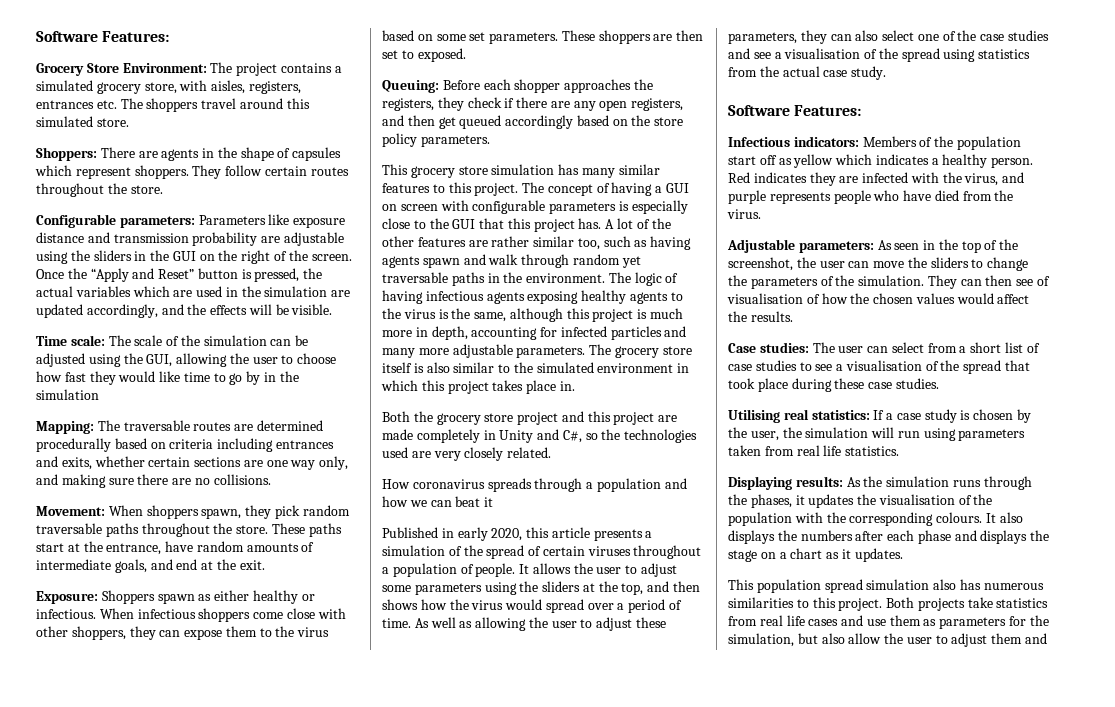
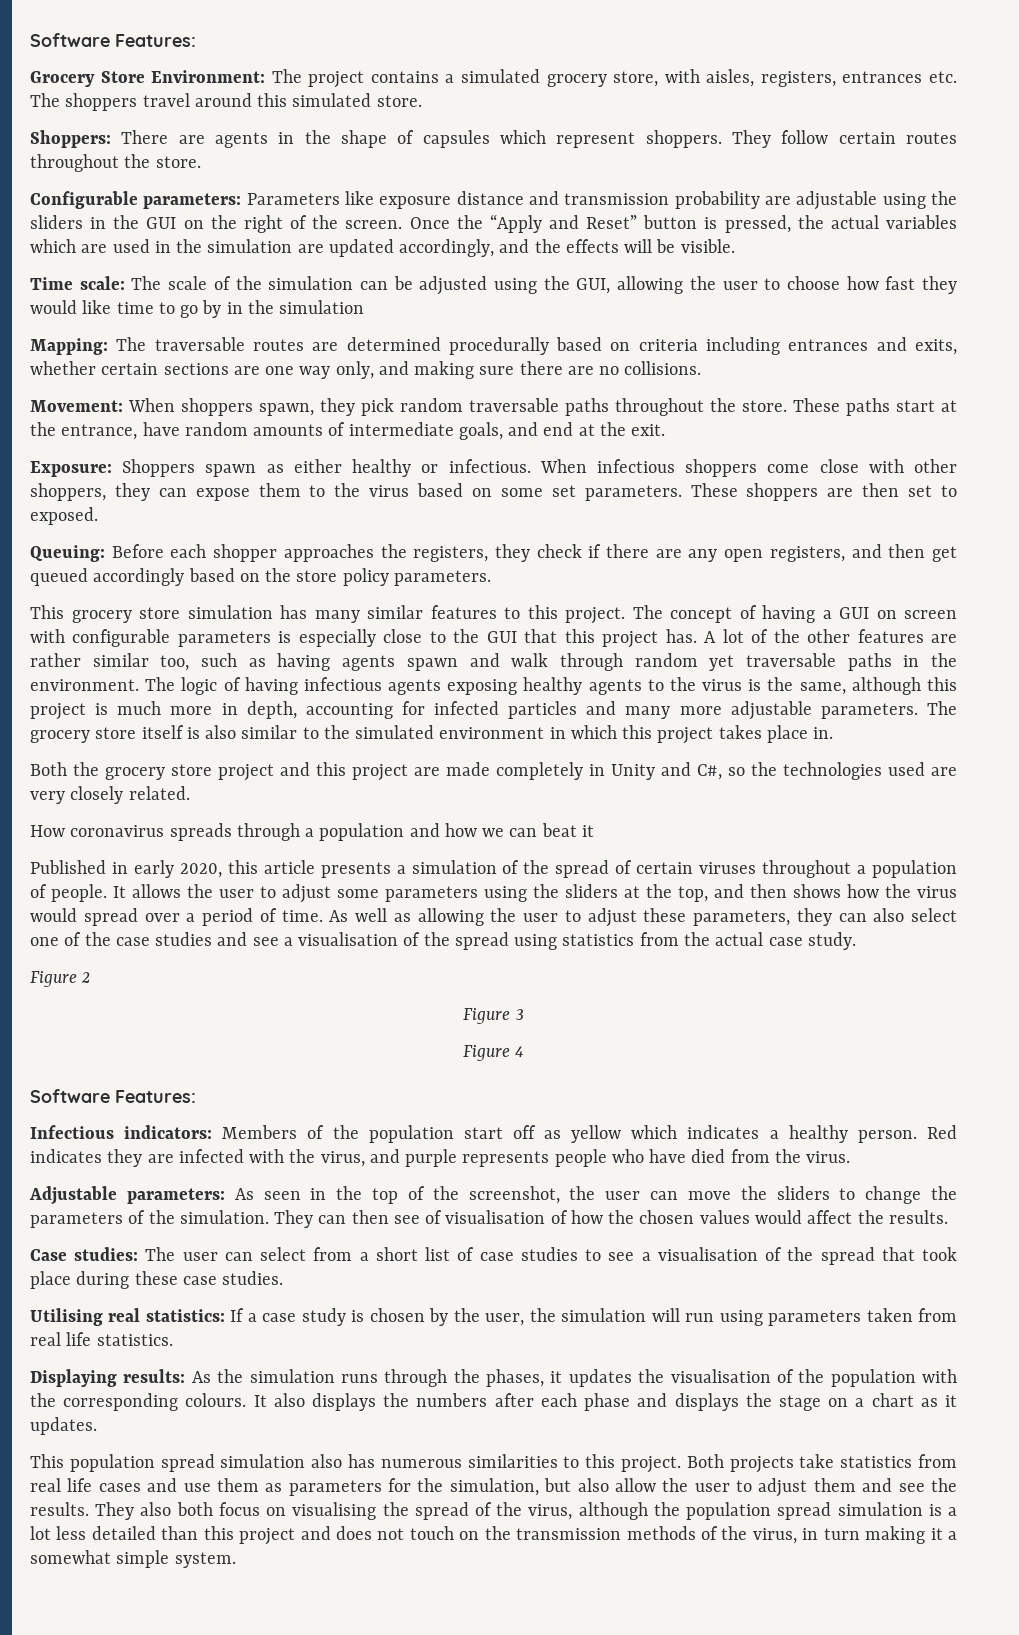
+ Figure 2
+ Figure 3
+ Figure 4
- Both projects take statistics from real life cases and use them as parameters for the simulation, but also allow the user to adjust them and
+ Both projects take statistics from real life cases and use them as parameters for the simulation, but also allow the user to adjust them and see the results. They also both focus on visualising the spread of the virus, although the population spread simulation is a lot less detailed than this project and does not touch on the transmission methods of the virus, in turn making it a somewhat simple system.

